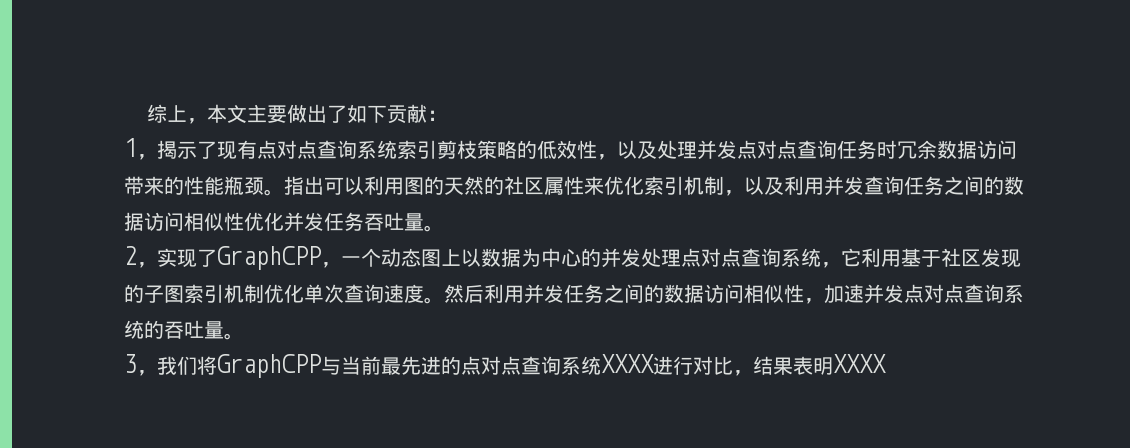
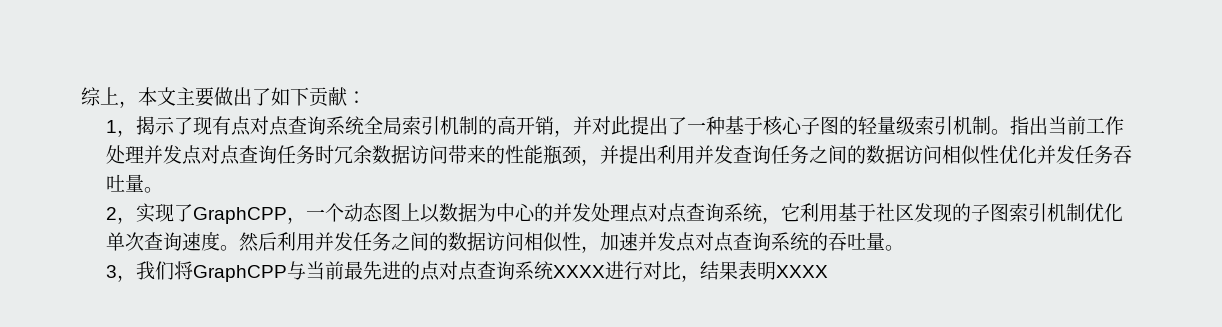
- 1，揭示了现有点对点查询系统索引剪枝策略的低效性，以及处理并发点对点查询任务时冗余数据访问带来的性能瓶颈。指出可以利用图的天然的社区属性来优化索引机制，以及利用并发查询任务之间的数据访问相似性优化并发任务吞吐量。
+ 1，揭示了现有点对点查询系统全局索引机制的高开销，并对此提出了一种基于核心子图的轻量级索引机制。指出当前工作处理并发点对点查询任务时冗余数据访问带来的性能瓶颈，并提出利用并发查询任务之间的数据访问相似性优化并发任务吞吐量。

